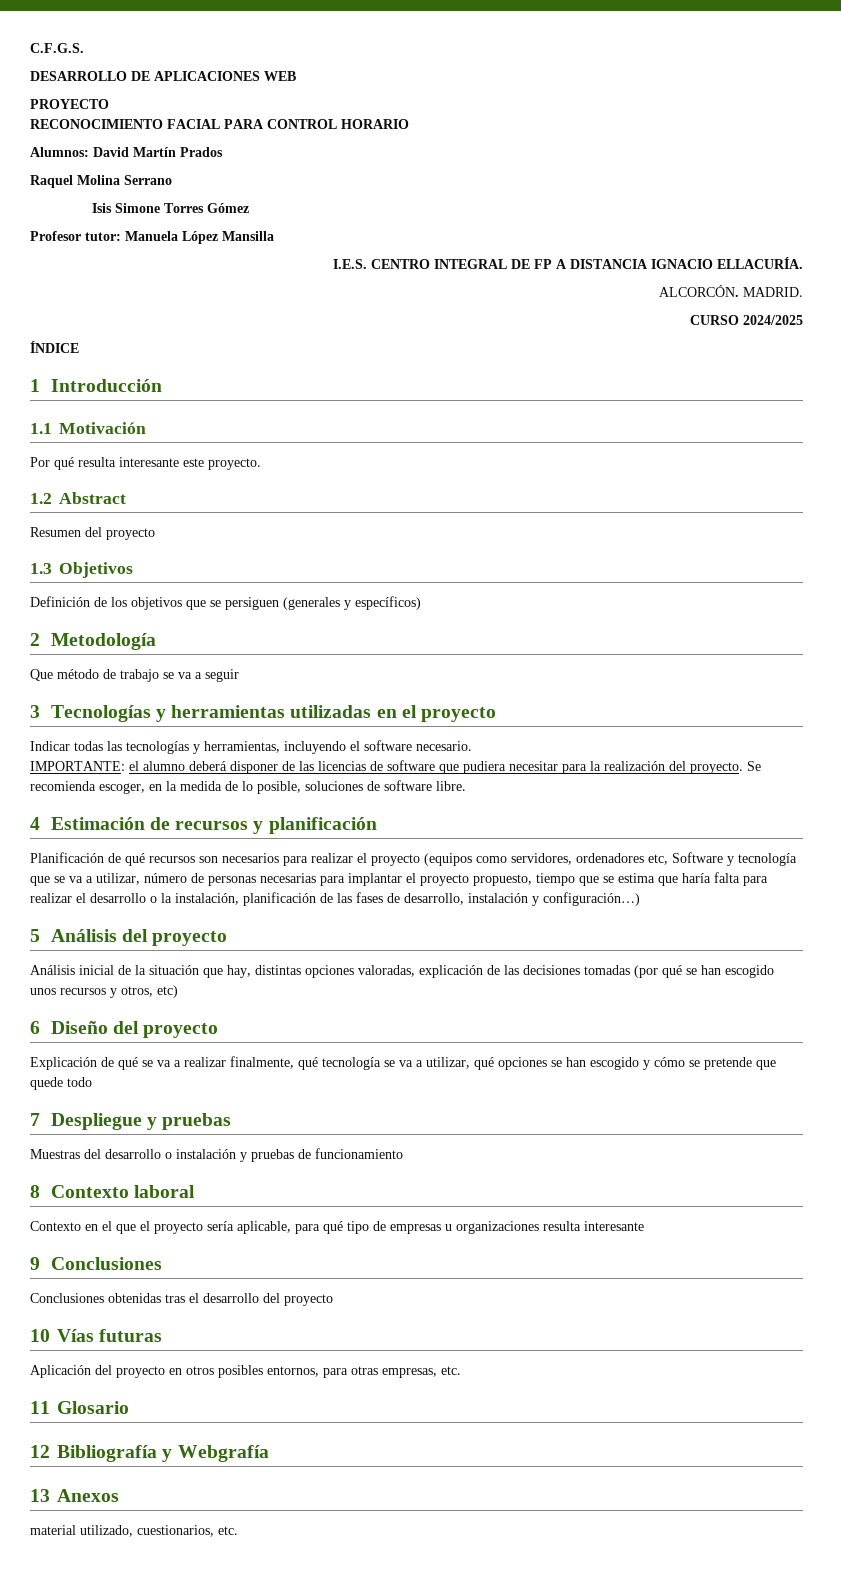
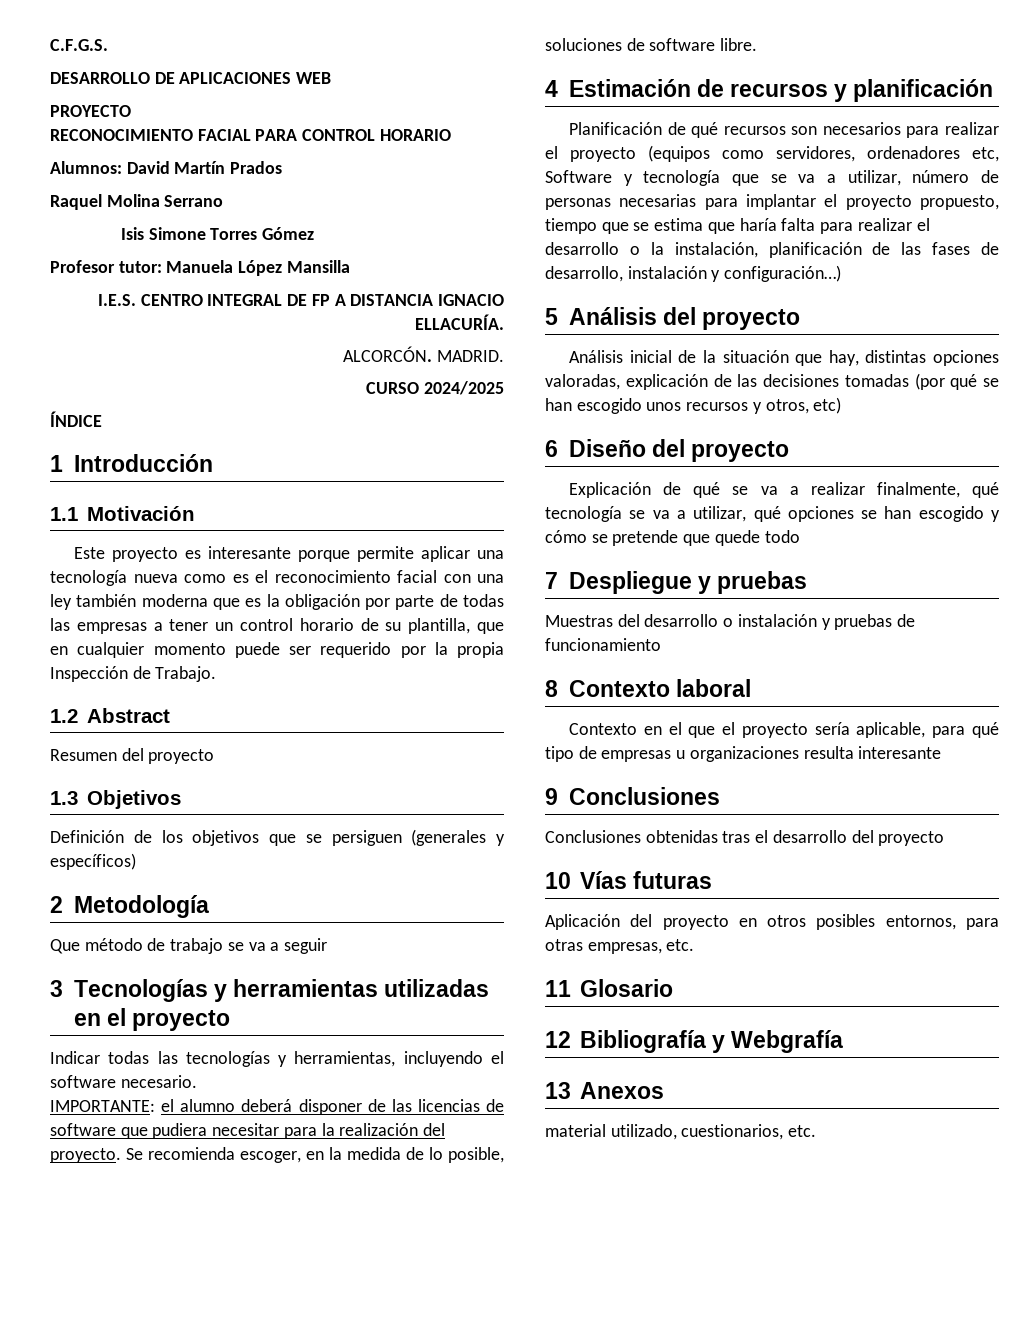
- Por qué resulta interesante este proyecto.
+ Este proyecto es interesante porque permite aplicar una tecnología nueva como es el reconocimiento facial con una ley también moderna que es la obligación por parte de todas las empresas a tener un control horario de su plantilla, que en cualquier momento puede ser requerido por la propia Inspección de Trabajo.

